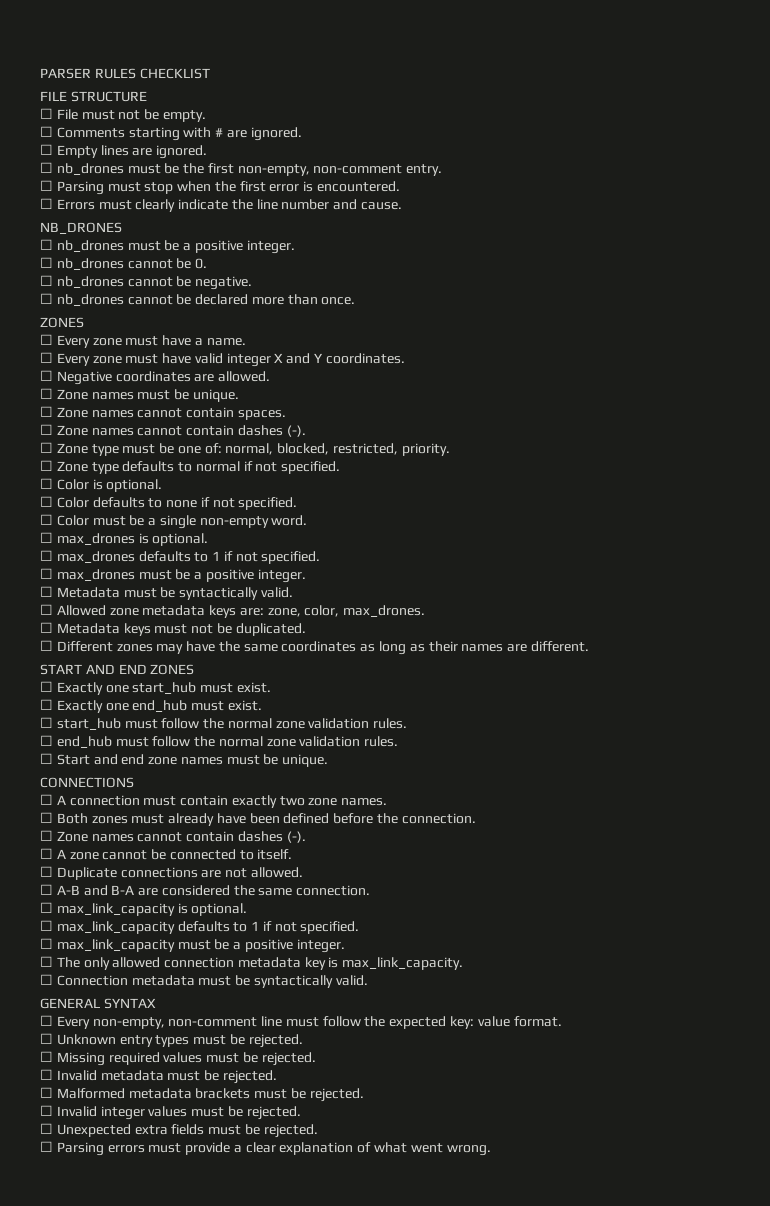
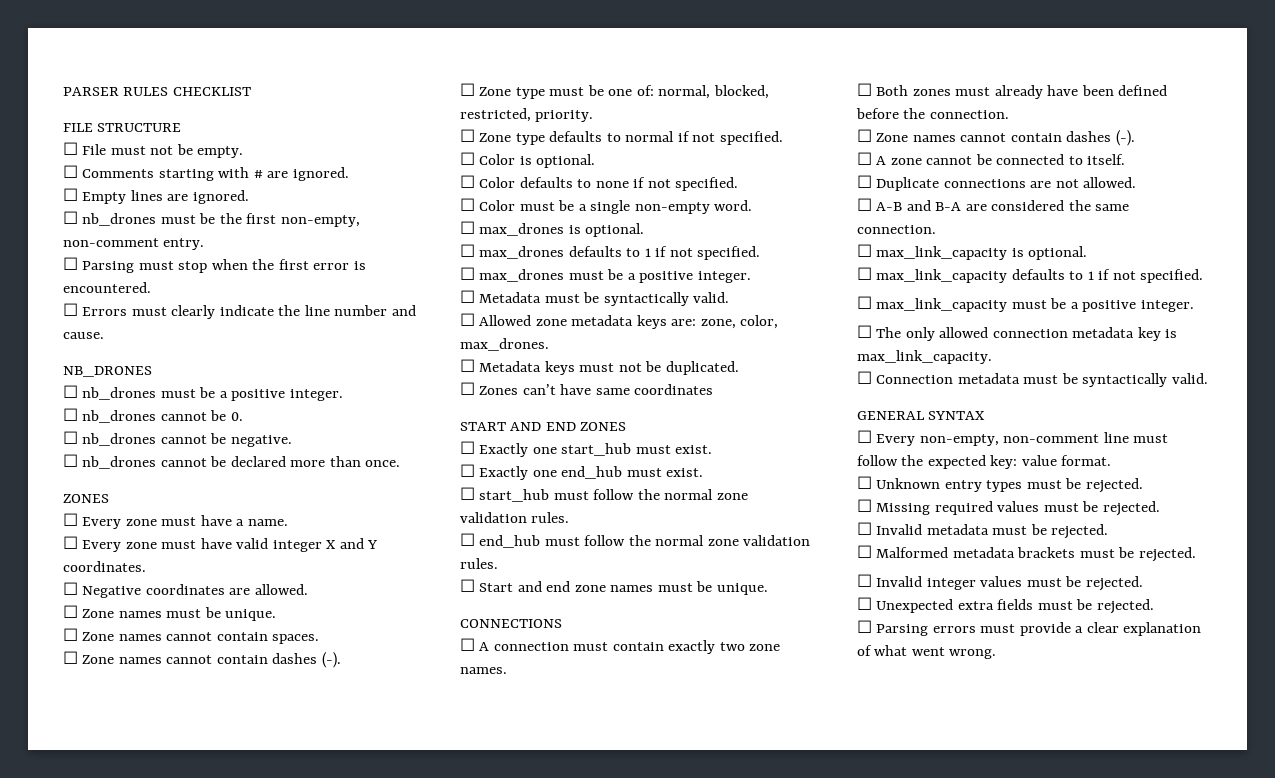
- ☐ Different zones may have the same coordinates as long as their names are different.
+ ☐ Zones can’t have same coordinates

